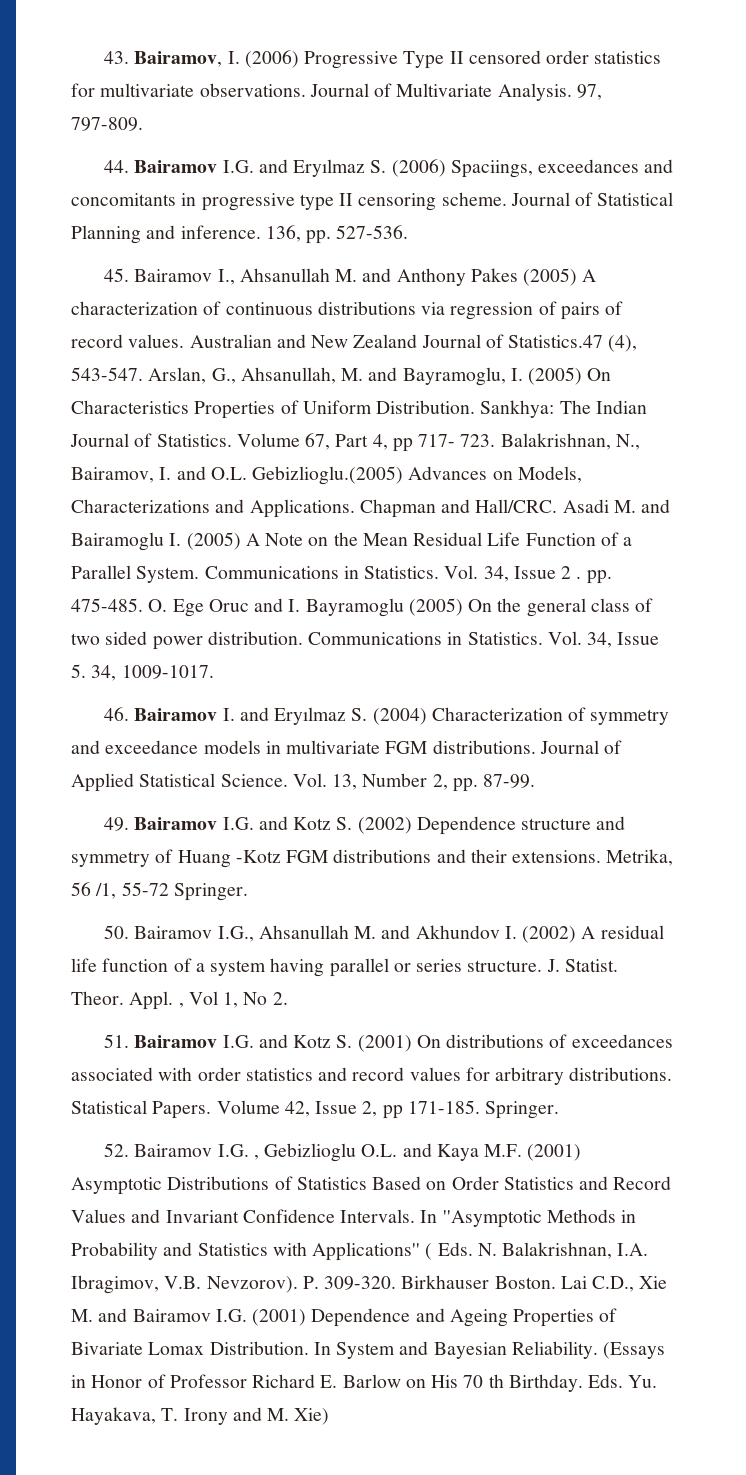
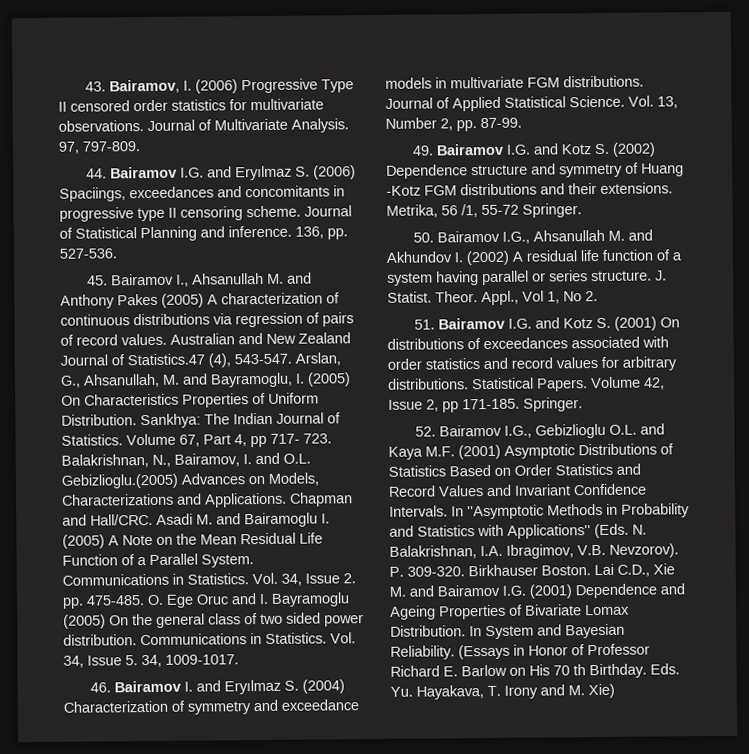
- Vol. 34, Issue 2 . pp. 475-485.
+ Vol. 34, Issue 2. pp. 475-485.
- Appl. , Vol 1, No 2.
+ Appl., Vol 1, No 2.
- 52. Bairamov I.G. , Gebizlioglu O.L. and Kaya M.F. (2001) Asymptotic Distributions of Statistics Based on Order Statistics and Record Values and Invariant Confidence Intervals.
+ 52. Bairamov I.G., Gebizlioglu O.L. and Kaya M.F. (2001) Asymptotic Distributions of Statistics Based on Order Statistics and Record Values and Invariant Confidence Intervals.
- In ''Asymptotic Methods in Probability and Statistics with Applications'' ( Eds. N. Balakrishnan, I.A. Ibragimov, V.B. Nevzorov).
+ In ''Asymptotic Methods in Probability and Statistics with Applications'' (Eds. N. Balakrishnan, I.A. Ibragimov, V.B. Nevzorov).

